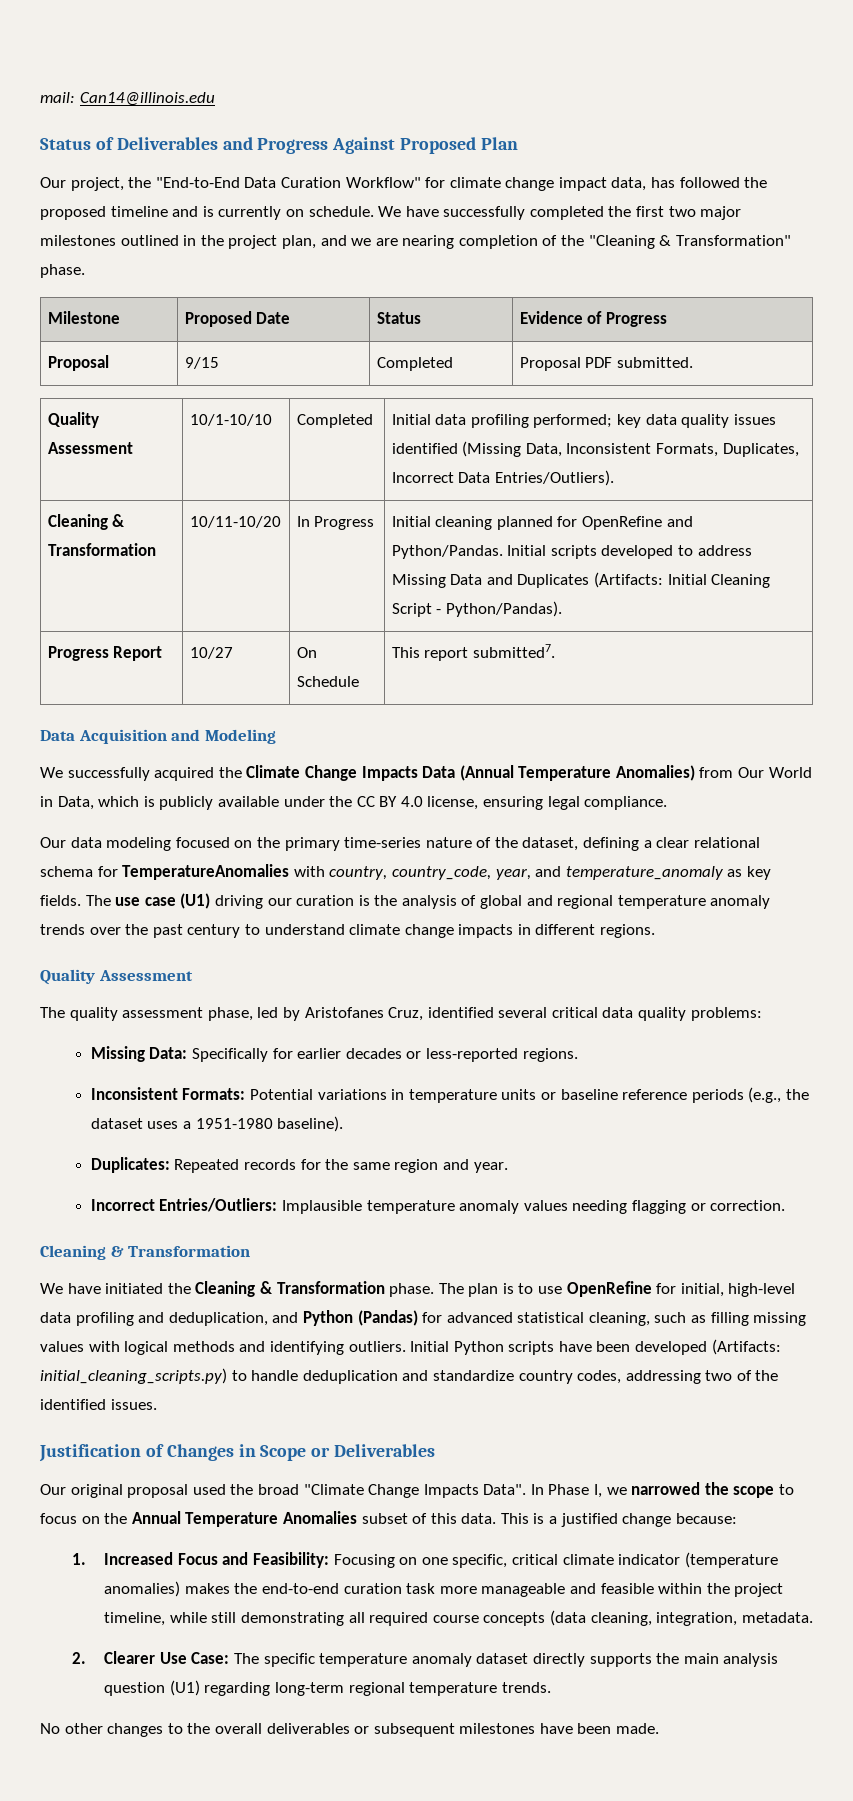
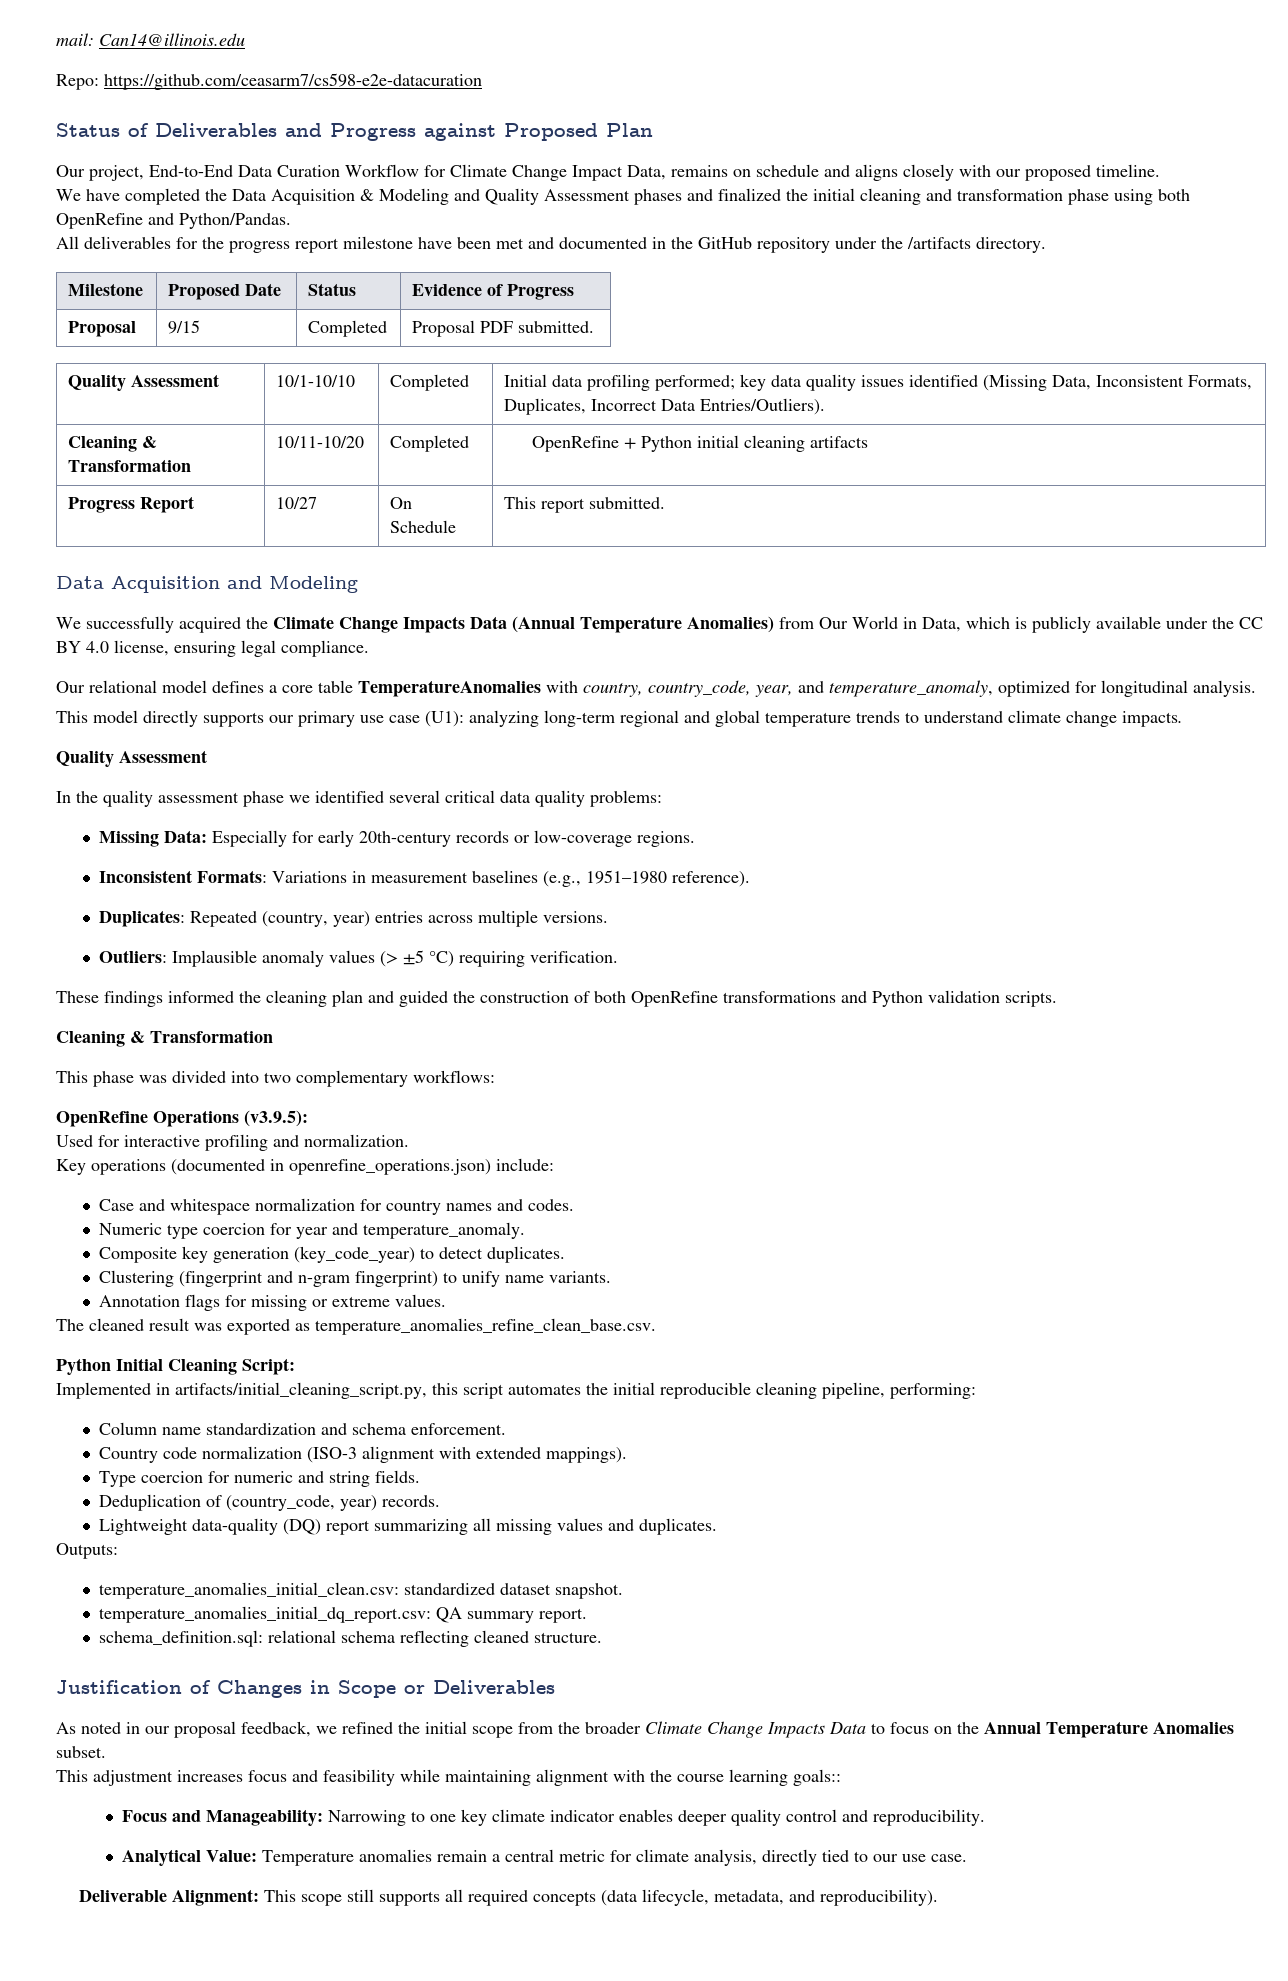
+ Repo: https://github.com/ceasarm7/cs598-e2e-datacuration
- Status of Deliverables and Progress Against Proposed Plan
+ Status of Deliverables and Progress against Proposed Plan
- Our project, the "End-to-End Data Curation Workflow" for climate change impact data, has followed the proposed timeline and is currently on schedule. We have successfully completed the first two major milestones outlined in the project plan, and we are nearing completion of the "Cleaning & Transformation" phase.
+ Our project, End-to-End Data Curation Workflow for Climate Change Impact Data, remains on schedule and aligns closely with our proposed timeline.
+ We have completed the Data Acquisition & Modeling and Quality Assessment phases and finalized the initial cleaning and transformation phase using both OpenRefine and Python/Pandas.
+ All deliverables for the progress report milestone have been met and documented in the GitHub repository under the /artifacts directory.
- Cleaning & Transformation | 10/11-10/20 | In Progress | Initial cleaning planned for OpenRefine and Python/Pandas. Initial scripts developed to address Missing Data and Duplicates (Artifacts: Initial Cleaning Script - Python/Pandas).
+ Cleaning & Transformation | 10/11-10/20 | Completed | OpenRefine + Python initial cleaning artifacts
- Progress Report | 10/27 | On Schedule | This report submitted7.
+ Progress Report | 10/27 | On Schedule | This report submitted.
- Our data modeling focused on the primary time-series nature of the dataset, defining a clear relational schema for TemperatureAnomalies with country, country_code, year, and temperature_anomaly as key fields. The use case (U1) driving our curation is the analysis of global and regional temperature anomaly trends over the past century to understand climate change impacts in different regions.
+ Our relational model defines a core table TemperatureAnomalies with country, country_code, year, and temperature_anomaly, optimized for longitudinal analysis.
+ This model directly supports our primary use case (U1): analyzing long-term regional and global temperature trends to understand climate change impacts.
  Quality Assessment
- The quality assessment phase, led by Aristofanes Cruz, identified several critical data quality problems:
+ In the quality assessment phase we identified several critical data quality problems:
- Missing Data: Specifically for earlier decades or less-reported regions.
- Inconsistent Formats: Potential variations in temperature units or baseline reference periods (e.g., the dataset uses a 1951-1980 baseline).
- Duplicates: Repeated records for the same region and year.
- Incorrect Entries/Outliers: Implausible temperature anomaly values needing flagging or correction.
+ Missing Data: Especially for early 20th-century records or low-coverage regions.
+ Inconsistent Formats: Variations in measurement baselines (e.g., 1951–1980 reference).
+ Duplicates: Repeated (country, year) entries across multiple versions.
+ Outliers: Implausible anomaly values (> ±5 °C) requiring verification.
+ These findings informed the cleaning plan and guided the construction of both OpenRefine transformations and Python validation scripts.
  Cleaning & Transformation
- We have initiated the Cleaning & Transformation phase. The plan is to use OpenRefine for initial, high-level data profiling and deduplication, and Python (Pandas) for advanced statistical cleaning, such as filling missing values with logical methods and identifying outliers. Initial Python scripts have been developed (Artifacts: initial_cleaning_scripts.py) to handle deduplication and standardize country codes, addressing two of the identified issues.
+ This phase was divided into two complementary workflows:
+ OpenRefine Operations (v3.9.5):
+ Used for interactive profiling and normalization.
+ Key operations (documented in openrefine_operations.json) include:
+ Case and whitespace normalization for country names and codes.
+ Numeric type coercion for year and temperature_anomaly.
+ Composite key generation (key_code_year) to detect duplicates.
+ Clustering (fingerprint and n-gram fingerprint) to unify name variants.
+ Annotation flags for missing or extreme values.
+ The cleaned result was exported as temperature_anomalies_refine_clean_base.csv.
+ Python Initial Cleaning Script:
+ Implemented in artifacts/initial_cleaning_script.py, this script automates the initial reproducible cleaning pipeline, performing:
+ Column name standardization and schema enforcement.
+ Country code normalization (ISO-3 alignment with extended mappings).
+ Type coercion for numeric and string fields.
+ Deduplication of (country_code, year) records.
+ Lightweight data-quality (DQ) report summarizing all missing values and duplicates.
+ Outputs:
+ temperature_anomalies_initial_clean.csv: standardized dataset snapshot.
+ temperature_anomalies_initial_dq_report.csv: QA summary report.
+ schema_definition.sql: relational schema reflecting cleaned structure.
- Our original proposal used the broad "Climate Change Impacts Data". In Phase I, we narrowed the scope to focus on the Annual Temperature Anomalies subset of this data. This is a justified change because:
- 1. Increased Focus and Feasibility: Focusing on one specific, critical climate indicator (temperature anomalies) makes the end-to-end curation task more manageable and feasible within the project timeline, while still demonstrating all required course concepts (data cleaning, integration, metadata.
- 2. Clearer Use Case: The specific temperature anomaly dataset directly supports the main analysis question (U1) regarding long-term regional temperature trends.
- No other changes to the overall deliverables or subsequent milestones have been made.
+ As noted in our proposal feedback, we refined the initial scope from the broader Climate Change Impacts Data to focus on the Annual Temperature Anomalies subset.
+ This adjustment increases focus and feasibility while maintaining alignment with the course learning goals::
+ Focus and Manageability: Narrowing to one key climate indicator enables deeper quality control and reproducibility.
+ Analytical Value: Temperature anomalies remain a central metric for climate analysis, directly tied to our use case.
+ Deliverable Alignment: This scope still supports all required concepts (data lifecycle, metadata, and reproducibility).

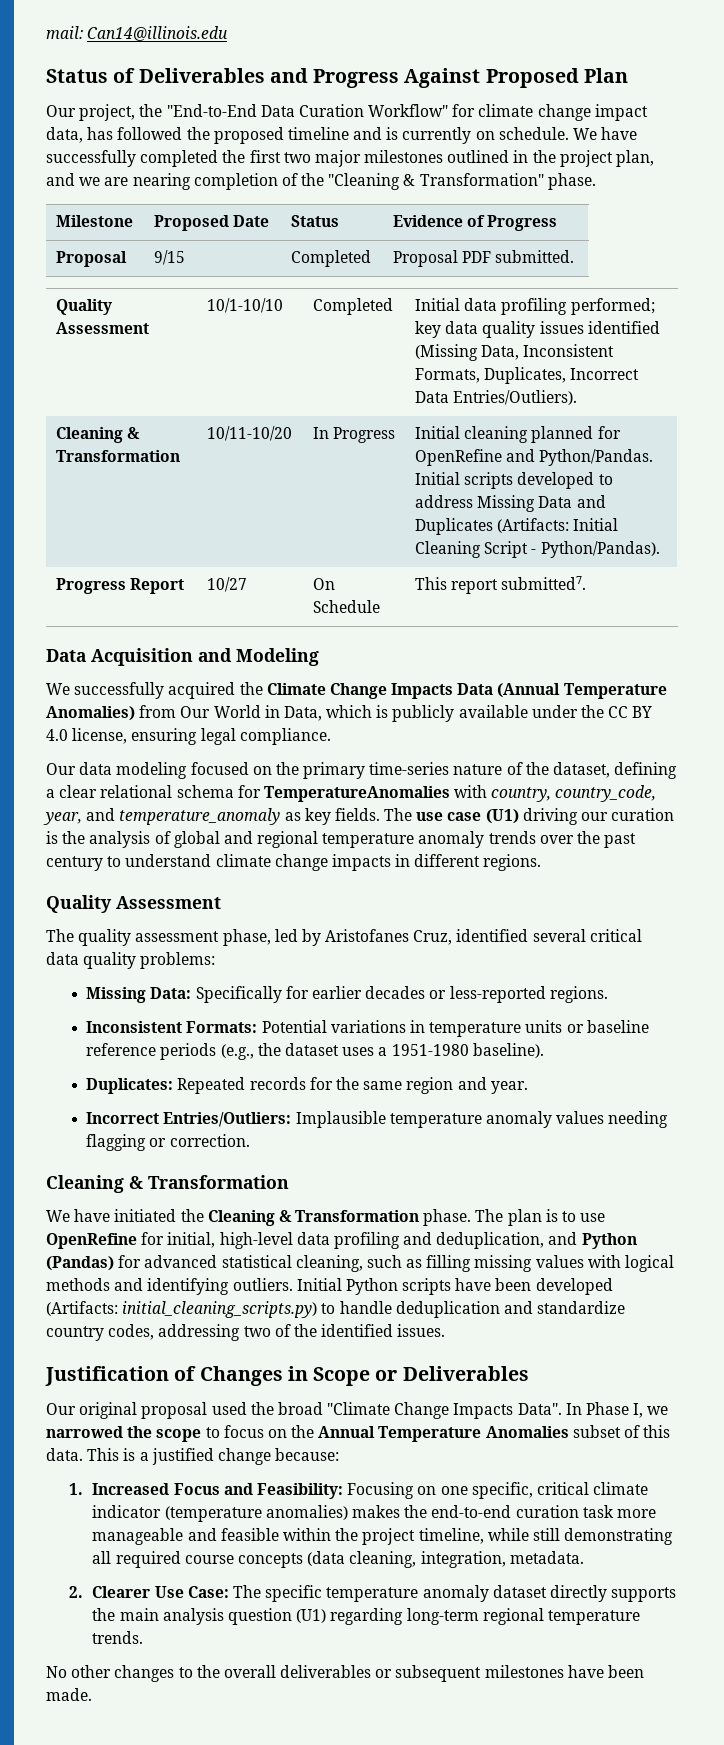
- Repo: https://github.com/ceasarm7/cs598-e2e-datacuration
- Status of Deliverables and Progress against Proposed Plan
+ Status of Deliverables and Progress Against Proposed Plan
- Our project, End-to-End Data Curation Workflow for Climate Change Impact Data, remains on schedule and aligns closely with our proposed timeline.
- We have completed the Data Acquisition & Modeling and Quality Assessment phases and finalized the initial cleaning and transformation phase using both OpenRefine and Python/Pandas.
- All deliverables for the progress report milestone have been met and documented in the GitHub repository under the /artifacts directory.
+ Our project, the "End-to-End Data Curation Workflow" for climate change impact data, has followed the proposed timeline and is currently on schedule. We have successfully completed the first two major milestones outlined in the project plan, and we are nearing completion of the "Cleaning & Transformation" phase.
- Cleaning & Transformation | 10/11-10/20 | Completed | OpenRefine + Python initial cleaning artifacts
+ Cleaning & Transformation | 10/11-10/20 | In Progress | Initial cleaning planned for OpenRefine and Python/Pandas. Initial scripts developed to address Missing Data and Duplicates (Artifacts: Initial Cleaning Script - Python/Pandas).
- Progress Report | 10/27 | On Schedule | This report submitted.
+ Progress Report | 10/27 | On Schedule | This report submitted7.
- Our relational model defines a core table TemperatureAnomalies with country, country_code, year, and temperature_anomaly, optimized for longitudinal analysis.
- This model directly supports our primary use case (U1): analyzing long-term regional and global temperature trends to understand climate change impacts.
+ Our data modeling focused on the primary time-series nature of the dataset, defining a clear relational schema for TemperatureAnomalies with country, country_code, year, and temperature_anomaly as key fields. The use case (U1) driving our curation is the analysis of global and regional temperature anomaly trends over the past century to understand climate change impacts in different regions.
  Quality Assessment
- In the quality assessment phase we identified several critical data quality problems:
+ The quality assessment phase, led by Aristofanes Cruz, identified several critical data quality problems:
- Missing Data: Especially for early 20th-century records or low-coverage regions.
- Inconsistent Formats: Variations in measurement baselines (e.g., 1951–1980 reference).
- Duplicates: Repeated (country, year) entries across multiple versions.
- Outliers: Implausible anomaly values (> ±5 °C) requiring verification.
- These findings informed the cleaning plan and guided the construction of both OpenRefine transformations and Python validation scripts.
+ Missing Data: Specifically for earlier decades or less-reported regions.
+ Inconsistent Formats: Potential variations in temperature units or baseline reference periods (e.g., the dataset uses a 1951-1980 baseline).
+ Duplicates: Repeated records for the same region and year.
+ Incorrect Entries/Outliers: Implausible temperature anomaly values needing flagging or correction.
  Cleaning & Transformation
- This phase was divided into two complementary workflows:
- OpenRefine Operations (v3.9.5):
- Used for interactive profiling and normalization.
- Key operations (documented in openrefine_operations.json) include:
- Case and whitespace normalization for country names and codes.
- Numeric type coercion for year and temperature_anomaly.
- Composite key generation (key_code_year) to detect duplicates.
- Clustering (fingerprint and n-gram fingerprint) to unify name variants.
- Annotation flags for missing or extreme values.
- The cleaned result was exported as temperature_anomalies_refine_clean_base.csv.
- Python Initial Cleaning Script:
- Implemented in artifacts/initial_cleaning_script.py, this script automates the initial reproducible cleaning pipeline, performing:
- Column name standardization and schema enforcement.
- Country code normalization (ISO-3 alignment with extended mappings).
- Type coercion for numeric and string fields.
- Deduplication of (country_code, year) records.
- Lightweight data-quality (DQ) report summarizing all missing values and duplicates.
- Outputs:
- temperature_anomalies_initial_clean.csv: standardized dataset snapshot.
- temperature_anomalies_initial_dq_report.csv: QA summary report.
- schema_definition.sql: relational schema reflecting cleaned structure.
+ We have initiated the Cleaning & Transformation phase. The plan is to use OpenRefine for initial, high-level data profiling and deduplication, and Python (Pandas) for advanced statistical cleaning, such as filling missing values with logical methods and identifying outliers. Initial Python scripts have been developed (Artifacts: initial_cleaning_scripts.py) to handle deduplication and standardize country codes, addressing two of the identified issues.
- As noted in our proposal feedback, we refined the initial scope from the broader Climate Change Impacts Data to focus on the Annual Temperature Anomalies subset.
- This adjustment increases focus and feasibility while maintaining alignment with the course learning goals::
- Focus and Manageability: Narrowing to one key climate indicator enables deeper quality control and reproducibility.
- Analytical Value: Temperature anomalies remain a central metric for climate analysis, directly tied to our use case.
- Deliverable Alignment: This scope still supports all required concepts (data lifecycle, metadata, and reproducibility).
+ Our original proposal used the broad "Climate Change Impacts Data". In Phase I, we narrowed the scope to focus on the Annual Temperature Anomalies subset of this data. This is a justified change because:
+ 1. Increased Focus and Feasibility: Focusing on one specific, critical climate indicator (temperature anomalies) makes the end-to-end curation task more manageable and feasible within the project timeline, while still demonstrating all required course concepts (data cleaning, integration, metadata.
+ 2. Clearer Use Case: The specific temperature anomaly dataset directly supports the main analysis question (U1) regarding long-term regional temperature trends.
+ No other changes to the overall deliverables or subsequent milestones have been made.

